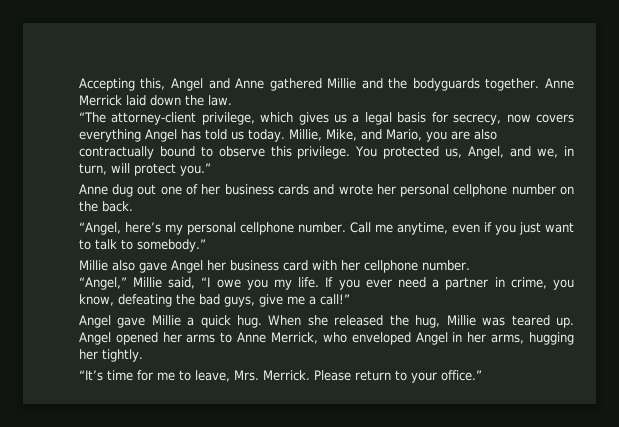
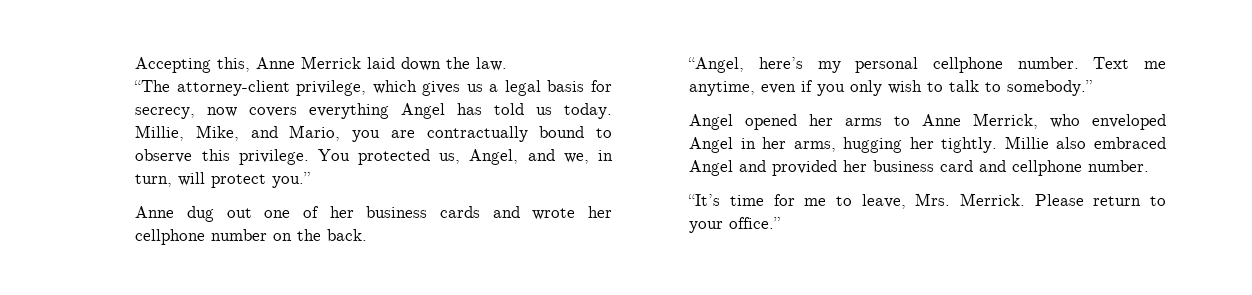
- Accepting this, Angel and Anne gathered Millie and the bodyguards together. Anne Merrick laid down the law.
+ Accepting this, Anne Merrick laid down the law.
- Millie, Mike, and Mario, you are also contractually bound to observe this privilege.
+ Millie, Mike, and Mario, you are contractually bound to observe this privilege.
- Anne dug out one of her business cards and wrote her personal cellphone number on the back.
+ Anne dug out one of her business cards and wrote her cellphone number on the back.
- Call me anytime, even if you just want to talk to somebody.”
+ Text me anytime, even if you only wish to talk to somebody.”
- Millie also gave Angel her business card with her cellphone number.
- “Angel,” Millie said, “I owe you my life. If you ever need a partner in crime, you know, defeating the bad guys, give me a call!”
- Angel gave Millie a quick hug. When she released the hug, Millie was teared up.
+ Millie also embraced Angel and provided her business card and cellphone number.

